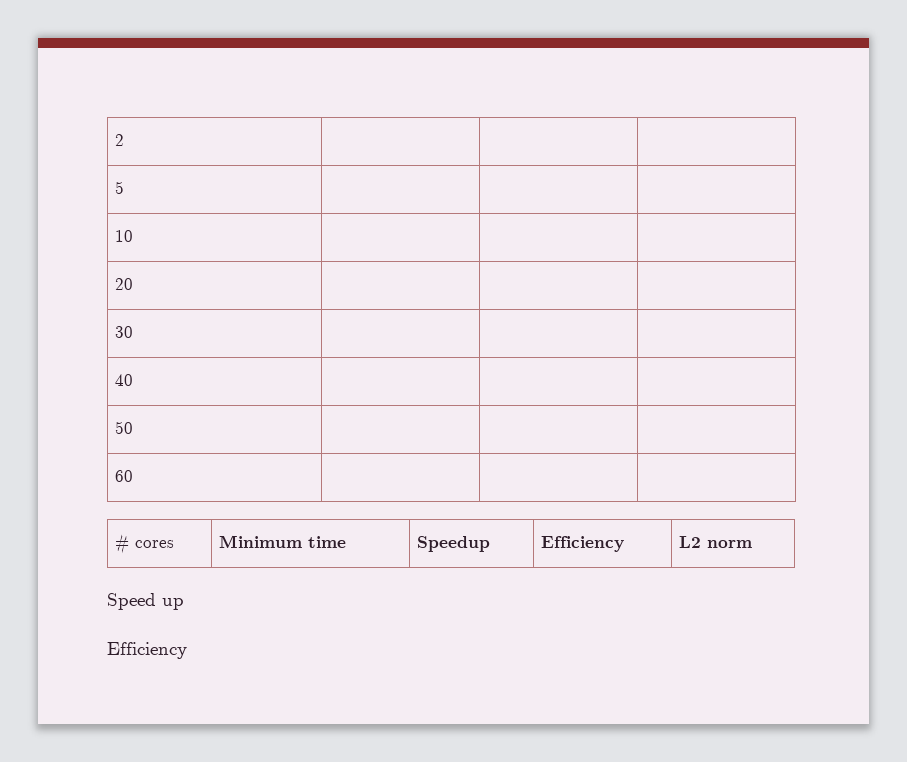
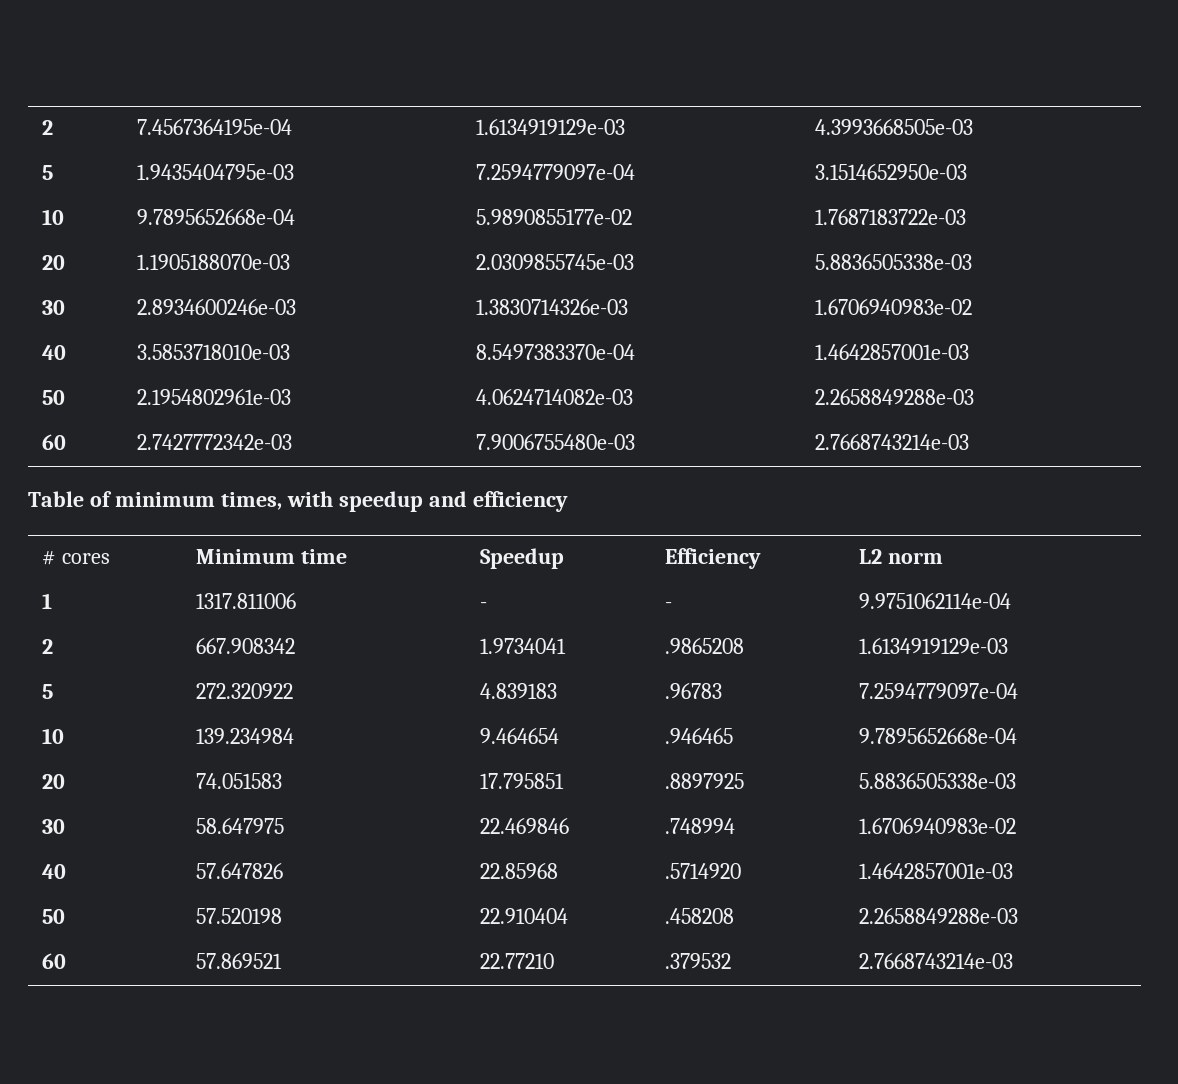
- 2 | | |
- 5 | | |
- 10 | | |
- 20 | | |
- 30 | | |
- 40 | | |
- 50 | | |
- 60 | | |
+ 2 | 7.4567364195e-04 | 1.6134919129e-03 | 4.3993668505e-03
+ 5 | 1.9435404795e-03 | 7.2594779097e-04 | 3.1514652950e-03
+ 10 | 9.7895652668e-04 | 5.9890855177e-02 | 1.7687183722e-03
+ 20 | 1.1905188070e-03 | 2.0309855745e-03 | 5.8836505338e-03
+ 30 | 2.8934600246e-03 | 1.3830714326e-03 | 1.6706940983e-02
+ 40 | 3.5853718010e-03 | 8.5497383370e-04 | 1.4642857001e-03
+ 50 | 2.1954802961e-03 | 4.0624714082e-03 | 2.2658849288e-03
+ 60 | 2.7427772342e-03 | 7.9006755480e-03 | 2.7668743214e-03
+ Table of minimum times, with speedup and efficiency
- Speed up
- Efficiency
+ 1 | 1317.811006 | - | - | 9.9751062114e-04
+ 2 | 667.908342 | 1.9734041 | .9865208 | 1.6134919129e-03
+ 5 | 272.320922 | 4.839183 | .96783 | 7.2594779097e-04
+ 10 | 139.234984 | 9.464654 | .946465 | 9.7895652668e-04
+ 20 | 74.051583 | 17.795851 | .8897925 | 5.8836505338e-03
+ 30 | 58.647975 | 22.469846 | .748994 | 1.6706940983e-02
+ 40 | 57.647826 | 22.85968 | .5714920 | 1.4642857001e-03
+ 50 | 57.520198 | 22.910404 | .458208 | 2.2658849288e-03
+ 60 | 57.869521 | 22.77210 | .379532 | 2.7668743214e-03

